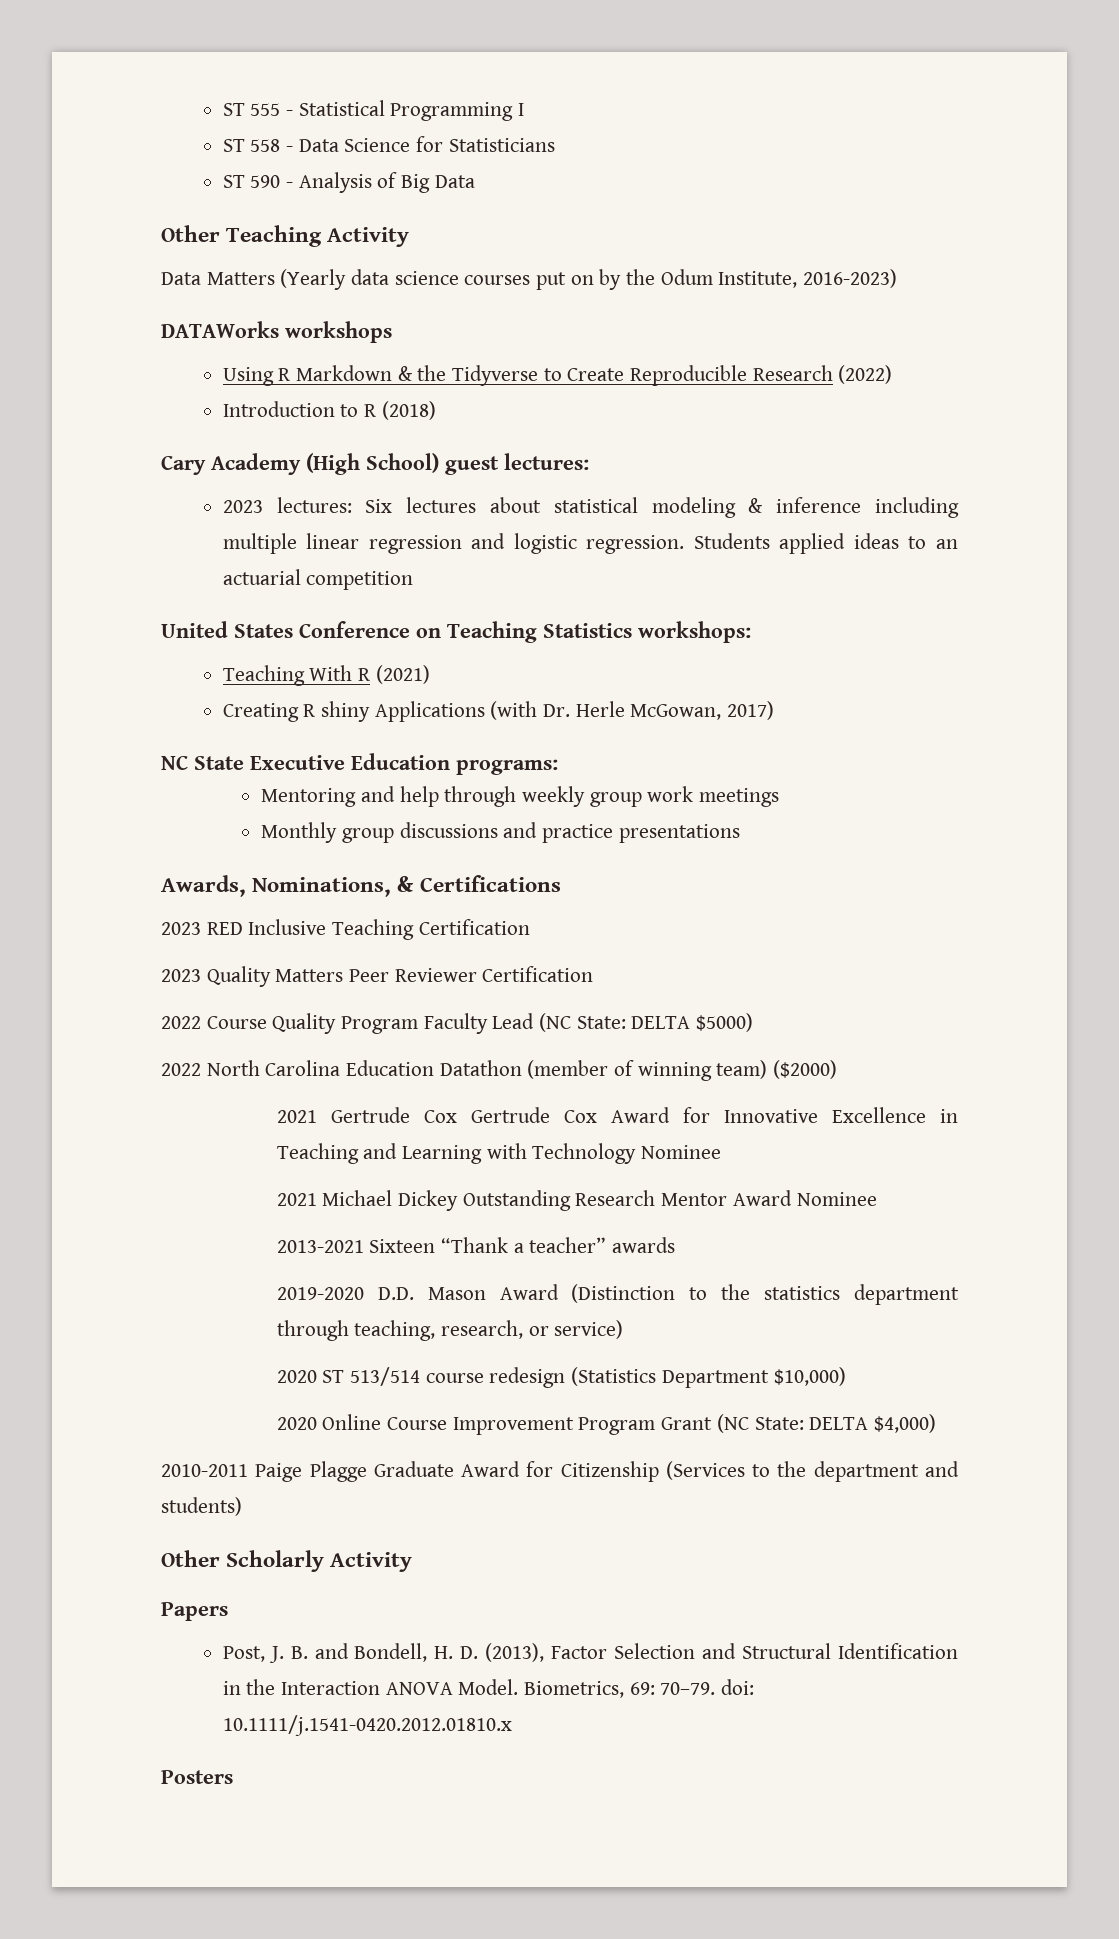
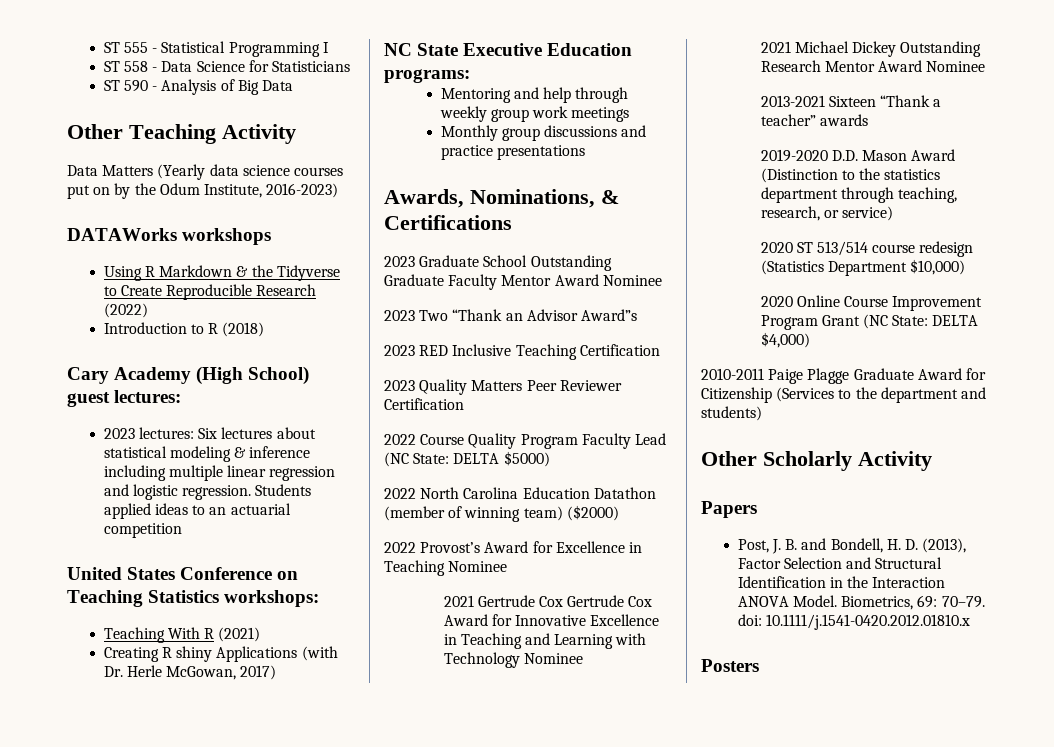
+ 2023 Graduate School Outstanding Graduate Faculty Mentor Award Nominee
+ 2023 Two “Thank an Advisor Award”s
+ 2022 Provost’s Award for Excellence in Teaching Nominee

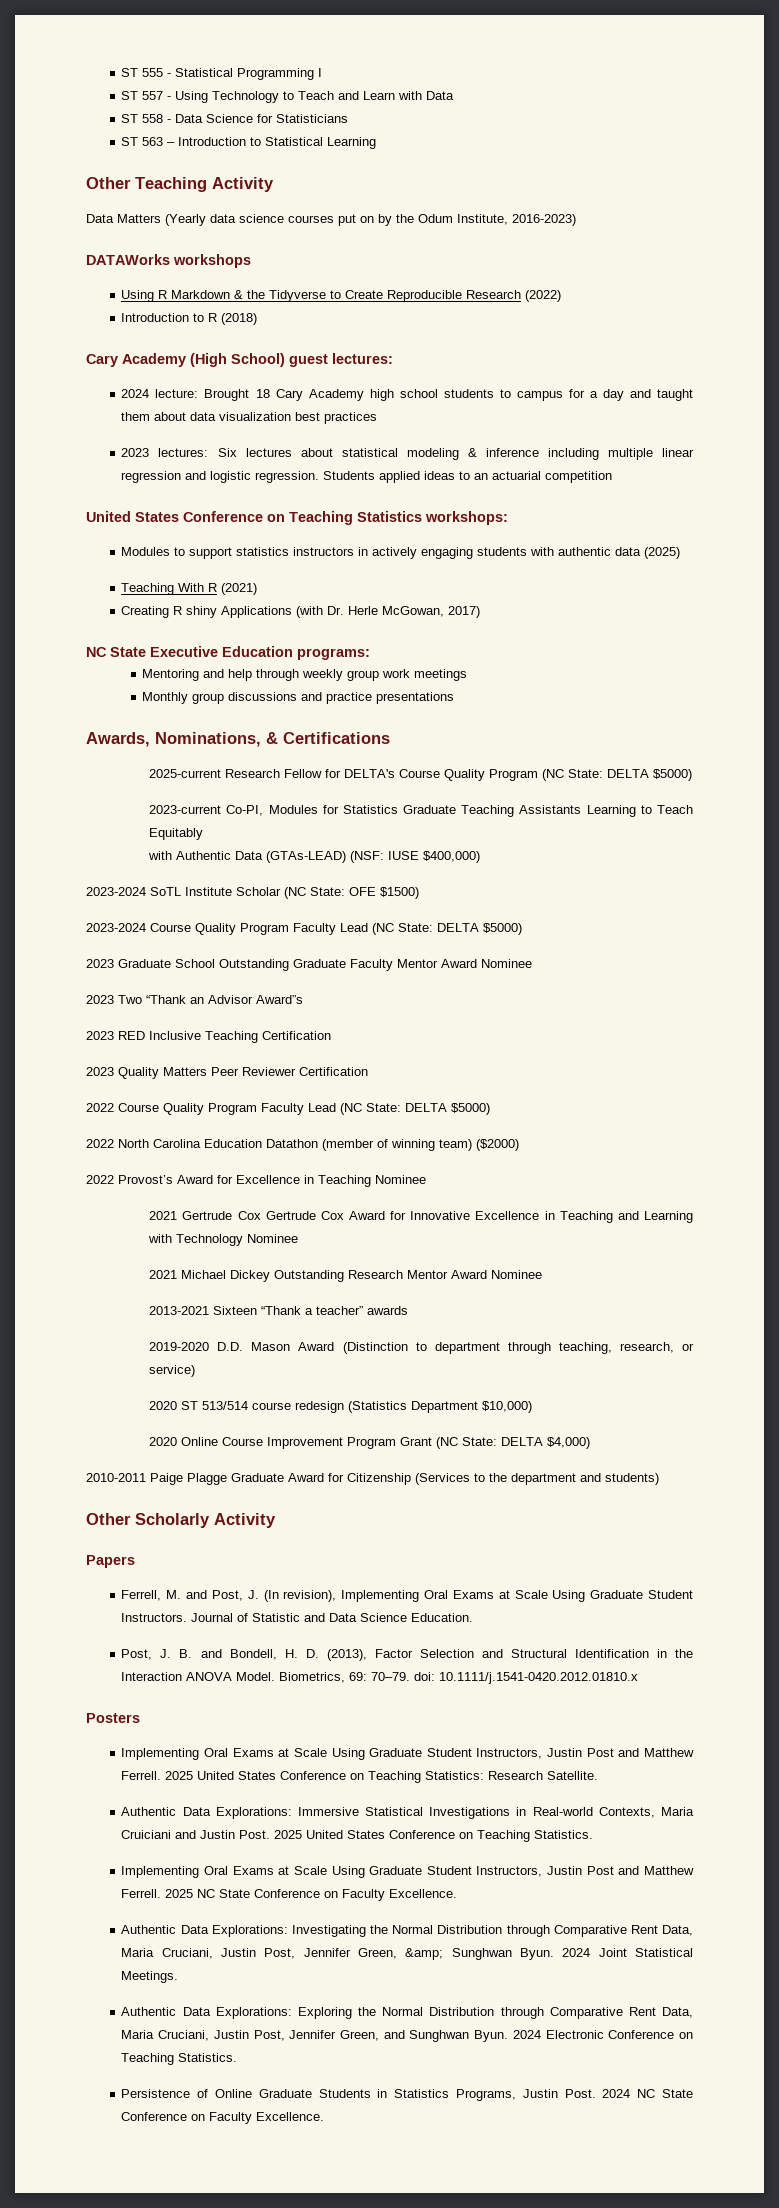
+ ST 557 - Using Technology to Teach and Learn with Data
- ST 590 - Analysis of Big Data
+ ST 563 – Introduction to Statistical Learning
+ 2024 lecture: Brought 18 Cary Academy high school students to campus for a day and taught them about data visualization best practices
+ Modules to support statistics instructors in actively engaging students with authentic data (2025)
+ 2025-current Research Fellow for DELTA's Course Quality Program (NC State: DELTA $5000)
+ 2023-current Co-PI, Modules for Statistics Graduate Teaching Assistants Learning to Teach Equitably
+ with Authentic Data (GTAs-LEAD) (NSF: IUSE $400,000)
+ 2023-2024 SoTL Institute Scholar (NC State: OFE $1500)
+ 2023-2024 Course Quality Program Faculty Lead (NC State: DELTA $5000)
- 2019-2020 D.D. Mason Award (Distinction to the statistics department through teaching, research, or service)
+ 2019-2020 D.D. Mason Award (Distinction to department through teaching, research, or service)
+ Ferrell, M. and Post, J. (In revision), Implementing Oral Exams at Scale Using Graduate Student Instructors. Journal of Statistic and Data Science Education.
+ Implementing Oral Exams at Scale Using Graduate Student Instructors, Justin Post and Matthew Ferrell. 2025 United States Conference on Teaching Statistics: Research Satellite.
+ Authentic Data Explorations: Immersive Statistical Investigations in Real-world Contexts, Maria Cruiciani and Justin Post. 2025 United States Conference on Teaching Statistics.
+ Implementing Oral Exams at Scale Using Graduate Student Instructors, Justin Post and Matthew Ferrell. 2025 NC State Conference on Faculty Excellence.
+ Authentic Data Explorations: Investigating the Normal Distribution through Comparative Rent Data, Maria Cruciani, Justin Post, Jennifer Green, &amp; Sunghwan Byun. 2024 Joint Statistical Meetings.
+ Authentic Data Explorations: Exploring the Normal Distribution through Comparative Rent Data, Maria Cruciani, Justin Post, Jennifer Green, and Sunghwan Byun. 2024 Electronic Conference on Teaching Statistics.
+ Persistence of Online Graduate Students in Statistics Programs, Justin Post. 2024 NC State Conference on Faculty Excellence.

